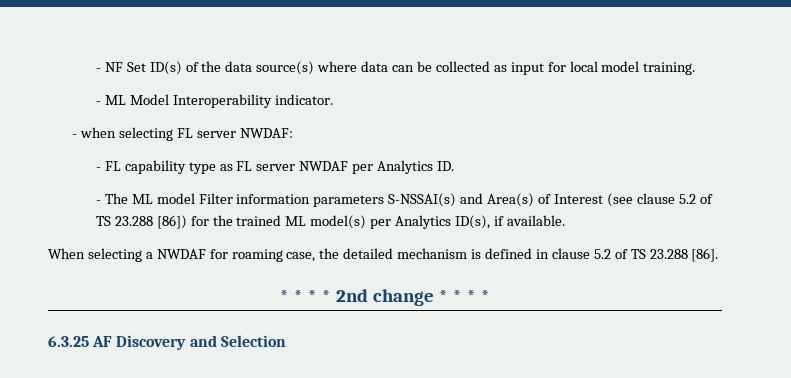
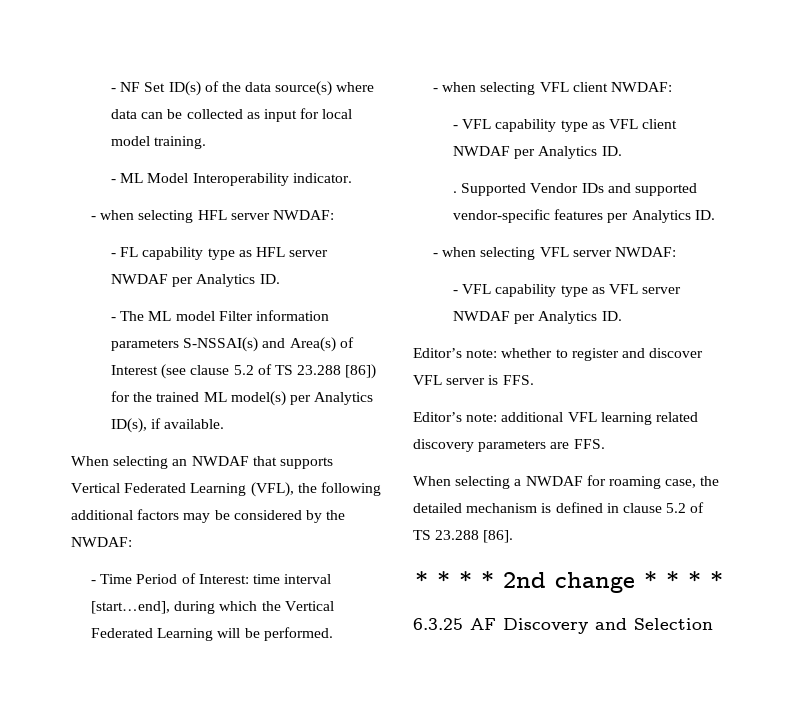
- - when selecting FL server NWDAF:
+ - when selecting HFL server NWDAF:
- - FL capability type as FL server NWDAF per Analytics ID.
+ - FL capability type as HFL server NWDAF per Analytics ID.
+ When selecting an NWDAF that supports Vertical Federated Learning (VFL), the following additional factors may be considered by the NWDAF:
+ - Time Period of Interest: time interval [start…end], during which the Vertical Federated Learning will be performed.
+ - when selecting VFL client NWDAF:
+ - VFL capability type as VFL client NWDAF per Analytics ID.
+ . Supported Vendor IDs and supported vendor-specific features per Analytics ID.
+ - when selecting VFL server NWDAF:
+ - VFL capability type as VFL server NWDAF per Analytics ID.
+ Editor’s note: whether to register and discover VFL server is FFS.
+ Editor’s note: additional VFL learning related discovery parameters are FFS.

